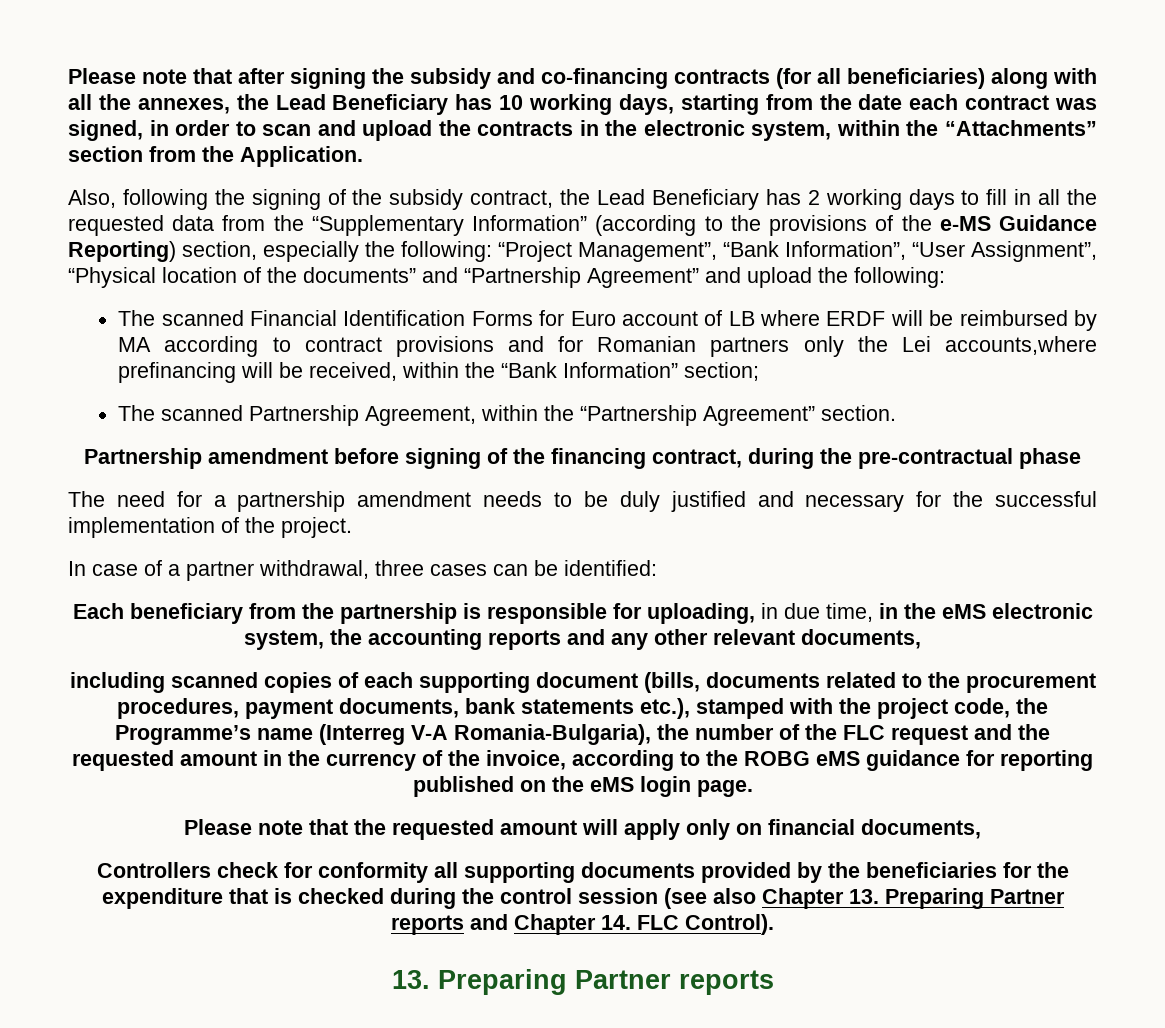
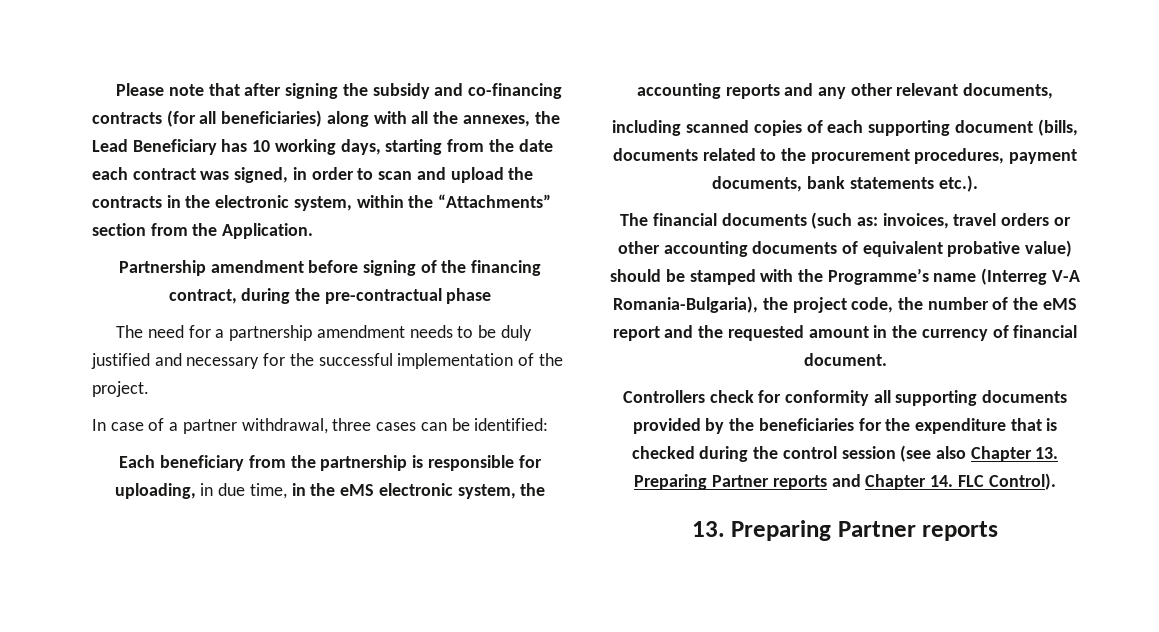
- Also, following the signing of the subsidy contract, the Lead Beneficiary has 2 working days to fill in all the requested data from the “Supplementary Information” (according to the provisions of the e-MS Guidance Reporting) section, especially the following: “Project Management”, “Bank Information”, “User Assignment”, “Physical location of the documents” and “Partnership Agreement” and upload the following:
- The scanned Financial Identification Forms for Euro account of LB where ERDF will be reimbursed by MA according to contract provisions and for Romanian partners only the Lei accounts,where prefinancing will be received, within the “Bank Information” section;
- The scanned Partnership Agreement, within the “Partnership Agreement” section.
- including scanned copies of each supporting document (bills, documents related to the procurement procedures, payment documents, bank statements etc.), stamped with the project code, the Programme’s name (Interreg V-A Romania-Bulgaria), the number of the FLC request and the requested amount in the currency of the invoice, according to the ROBG eMS guidance for reporting published on the eMS login page.
- Please note that the requested amount will apply only on financial documents,
+ including scanned copies of each supporting document (bills, documents related to the procurement procedures, payment documents, bank statements etc.).
+ The financial documents (such as: invoices, travel orders or other accounting documents of equivalent probative value) should be stamped with the Programme’s name (Interreg V-A Romania-Bulgaria), the project code, the number of the eMS report and the requested amount in the currency of financial document.

